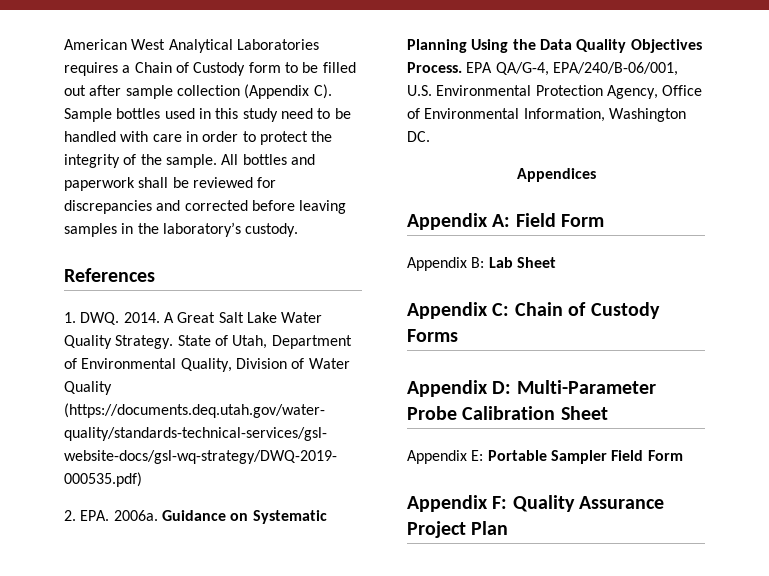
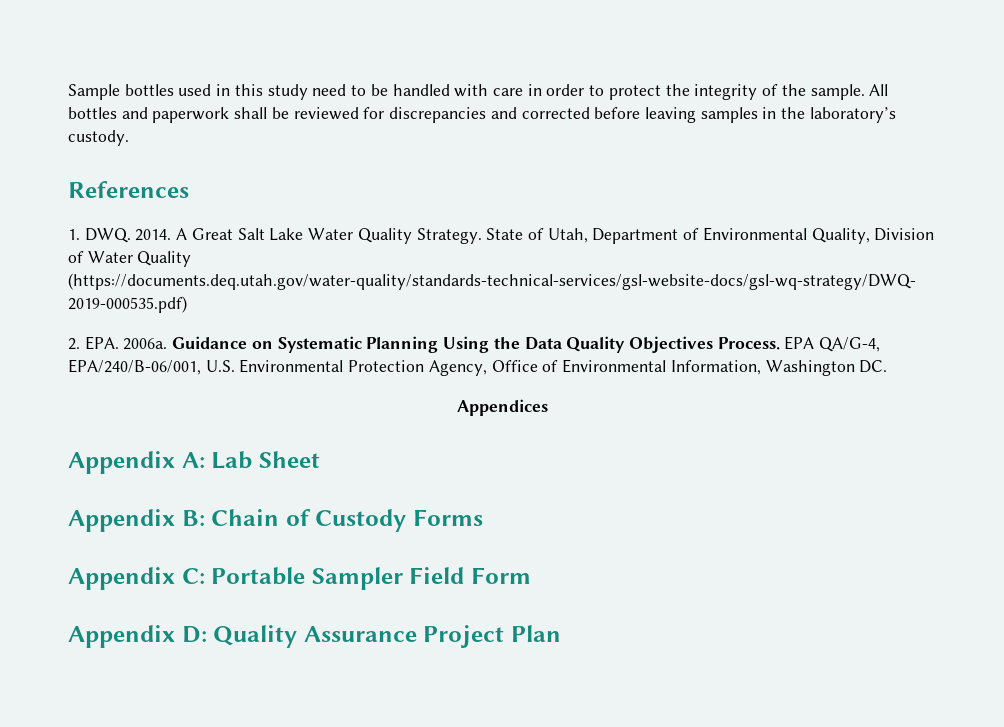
- American West Analytical Laboratories requires a Chain of Custody form to be filled out after sample collection (Appendix C). Sample bottles used in this study need to be handled with care in order to protect the integrity of the sample.
+ Sample bottles used in this study need to be handled with care in order to protect the integrity of the sample.
- Appendix A: Field Form
- Appendix B: Lab Sheet
+ Appendix A: Lab Sheet
- Appendix C: Chain of Custody Forms
+ Appendix B: Chain of Custody Forms
- Appendix D: Multi-Parameter Probe Calibration Sheet
- Appendix E: Portable Sampler Field Form
+ Appendix C: Portable Sampler Field Form
- Appendix F: Quality Assurance Project Plan
+ Appendix D: Quality Assurance Project Plan

